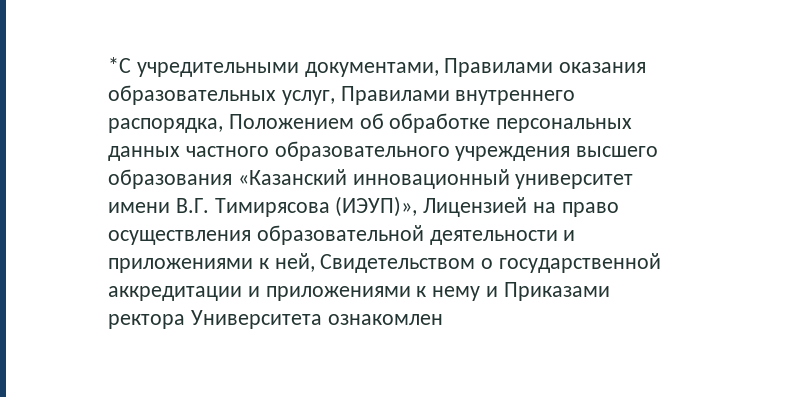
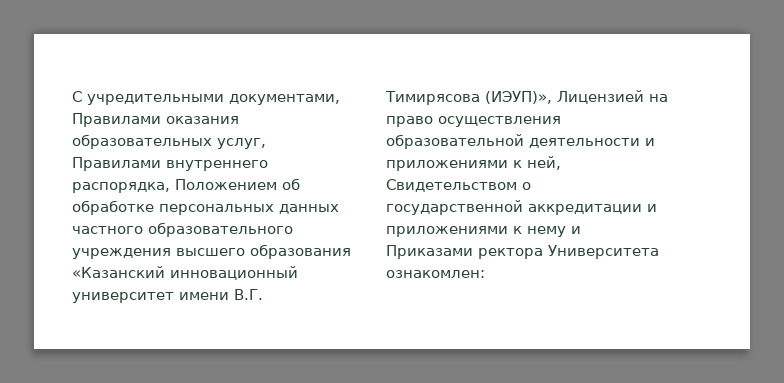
- *С учредительными документами, Правилами оказания образовательных услуг, Правилами внутреннего распорядка, Положением об обработке персональных данных частного образовательного учреждения высшего образования «Казанский инновационный университет имени В.Г. Тимирясова (ИЭУП)», Лицензией на право осуществления образовательной деятельности и приложениями к ней, Свидетельством о государственной аккредитации и приложениями к нему и Приказами ректора Университета ознакомлен
+ С учредительными документами, Правилами оказания образовательных услуг, Правилами внутреннего распорядка, Положением об обработке персональных данных частного образовательного учреждения высшего образования «Казанский инновационный университет имени В.Г. Тимирясова (ИЭУП)», Лицензией на право осуществления образовательной деятельности и приложениями к ней, Свидетельством о государственной аккредитации и приложениями к нему и Приказами ректора Университета ознакомлен:

